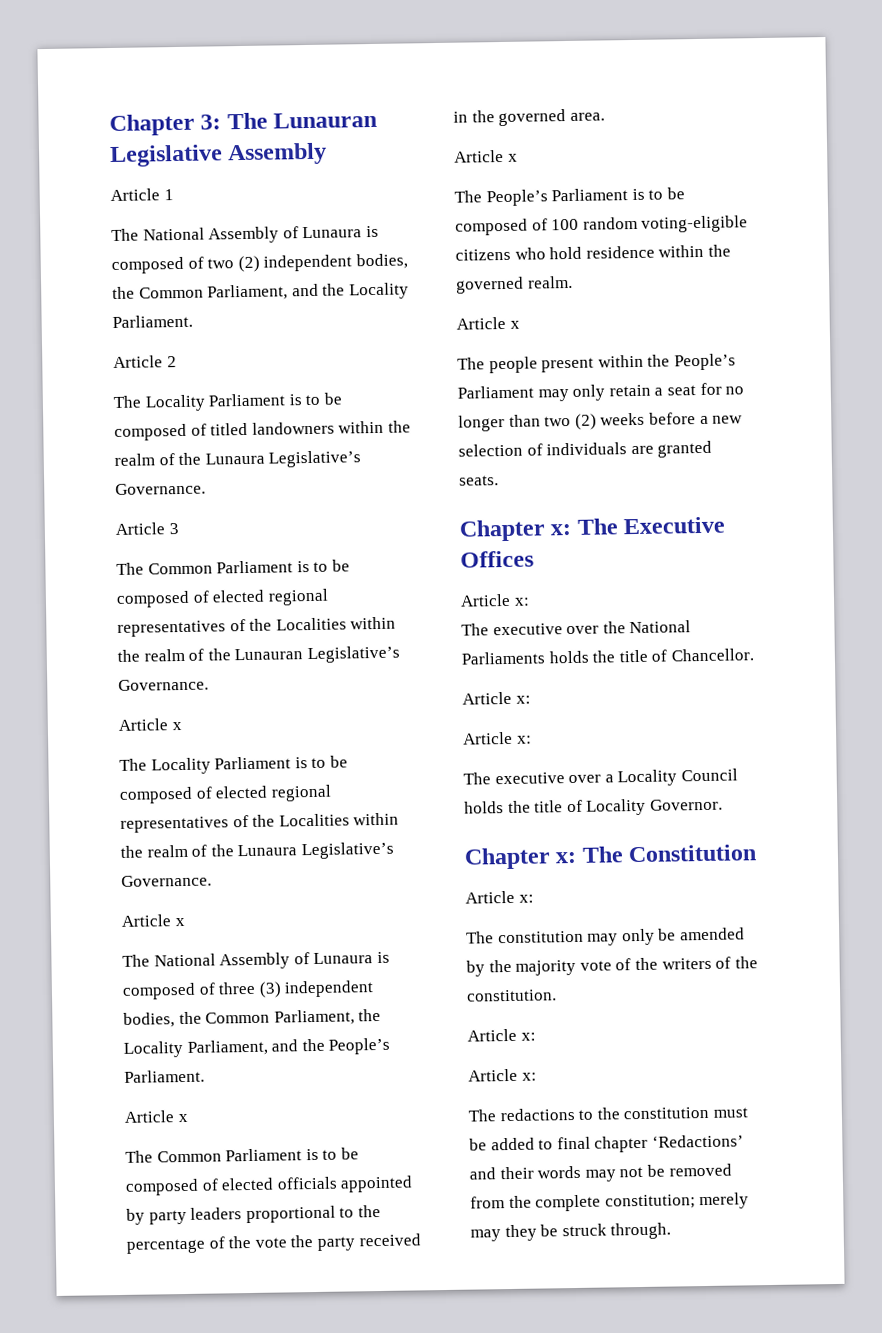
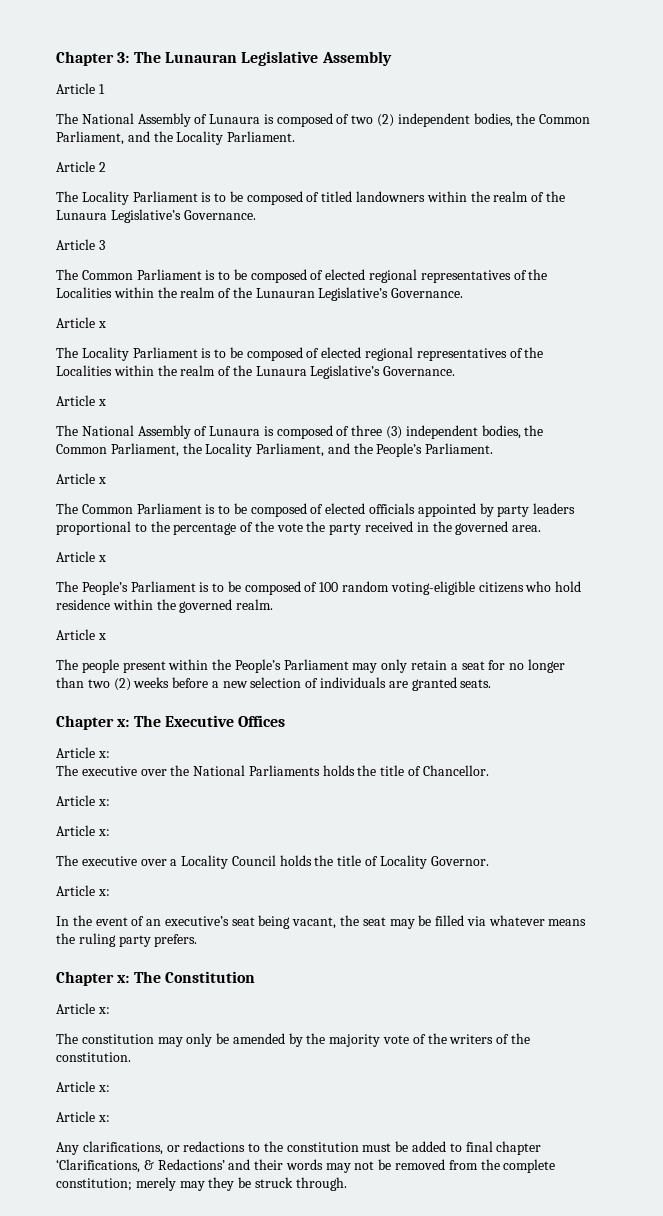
  The executive over a Locality Council holds the title of Locality Governor.
+ Article x:
+ In the event of an executive’s seat being vacant, the seat may be filled via whatever means the ruling party prefers.
- The redactions to the constitution must be added to final chapter ‘Redactions’ and their words may not be removed from the complete constitution; merely may they be struck through.
+ Any clarifications, or redactions to the constitution must be added to final chapter ‘Clarifications, & Redactions’ and their words may not be removed from the complete constitution; merely may they be struck through.

